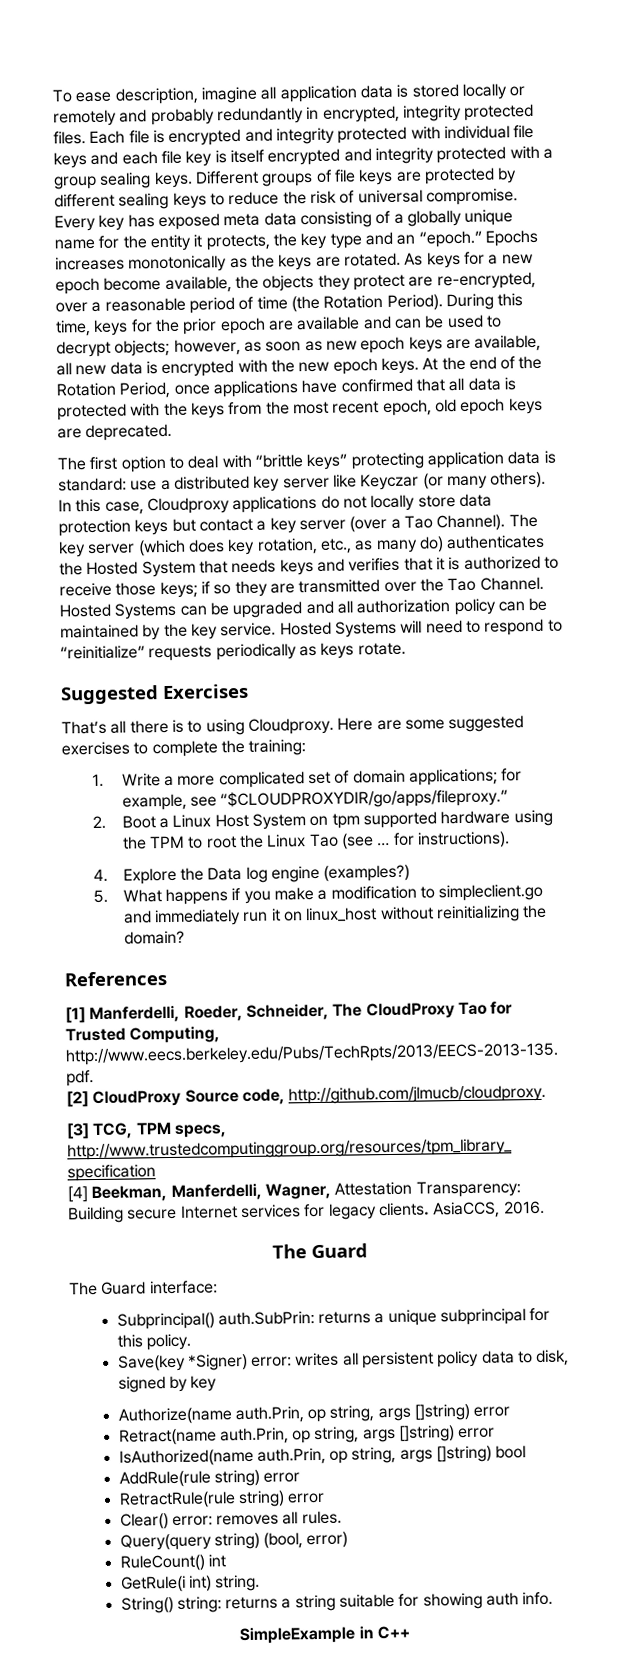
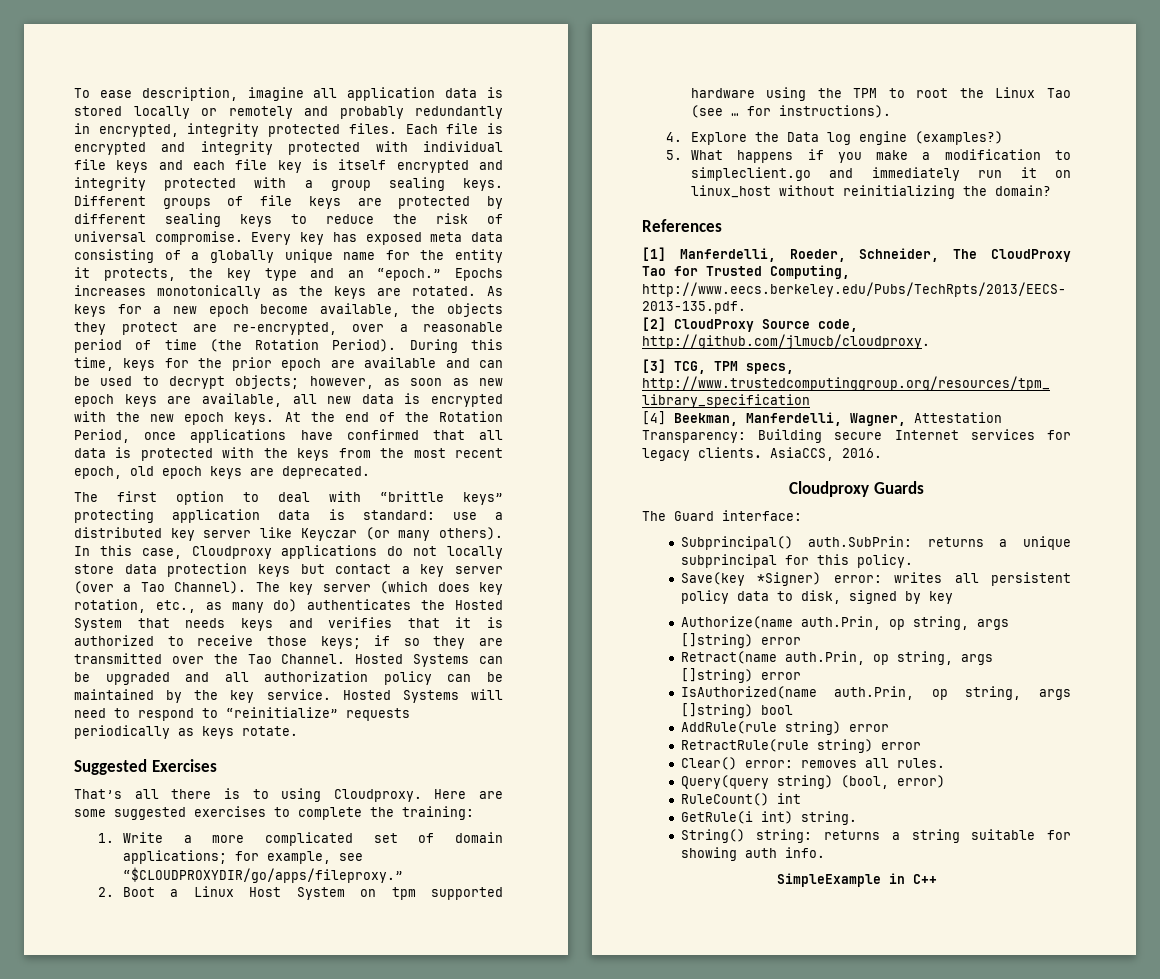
  AsiaCCS, 2016.
- The Guard
+ Cloudproxy Guards

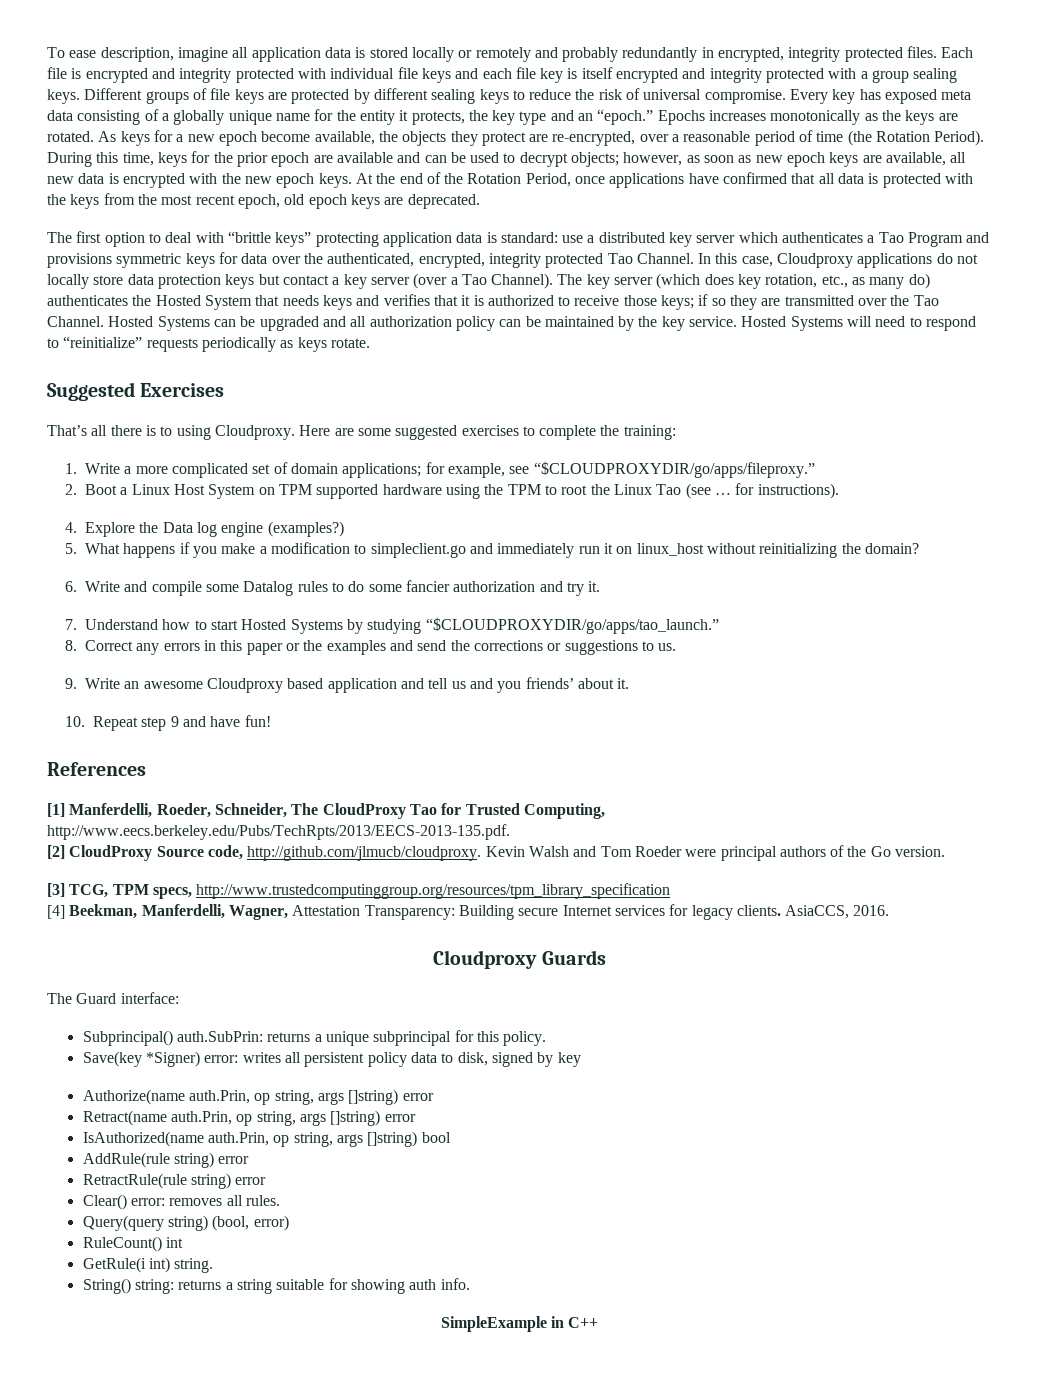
- The first option to deal with “brittle keys” protecting application data is standard: use a distributed key server like Keyczar (or many others).
+ The first option to deal with “brittle keys” protecting application data is standard: use a distributed key server which authenticates a Tao Program and provisions symmetric keys for data over the authenticated, encrypted, integrity protected Tao Channel.
- 2. Boot a Linux Host System on tpm supported hardware using the TPM to root the Linux Tao (see … for instructions).
+ 2. Boot a Linux Host System on TPM supported hardware using the TPM to root the Linux Tao (see … for instructions).
+ 6. Write and compile some Datalog rules to do some fancier authorization and try it.
+ 7. Understand how to start Hosted Systems by studying “$CLOUDPROXYDIR/go/apps/tao_launch.”
+ 8. Correct any errors in this paper or the examples and send the corrections or suggestions to us.
+ 9. Write an awesome Cloudproxy based application and tell us and you friends’ about it.
+ 10. Repeat step 9 and have fun!
- [2] CloudProxy Source code, http://github.com/jlmucb/cloudproxy.
+ [2] CloudProxy Source code, http://github.com/jlmucb/cloudproxy. Kevin Walsh and Tom Roeder were principal authors of the Go version.

